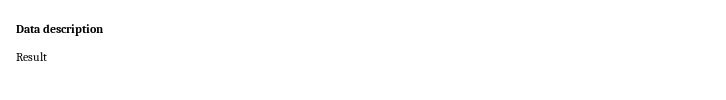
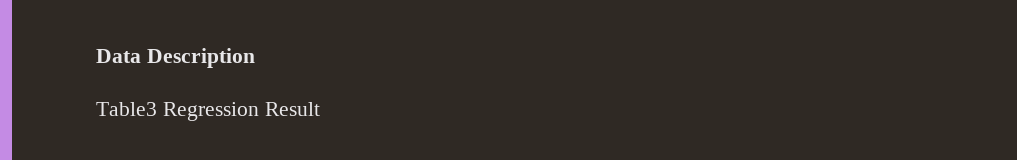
- Data description
- Result
+ Data Description
+ Table3 Regression Result

